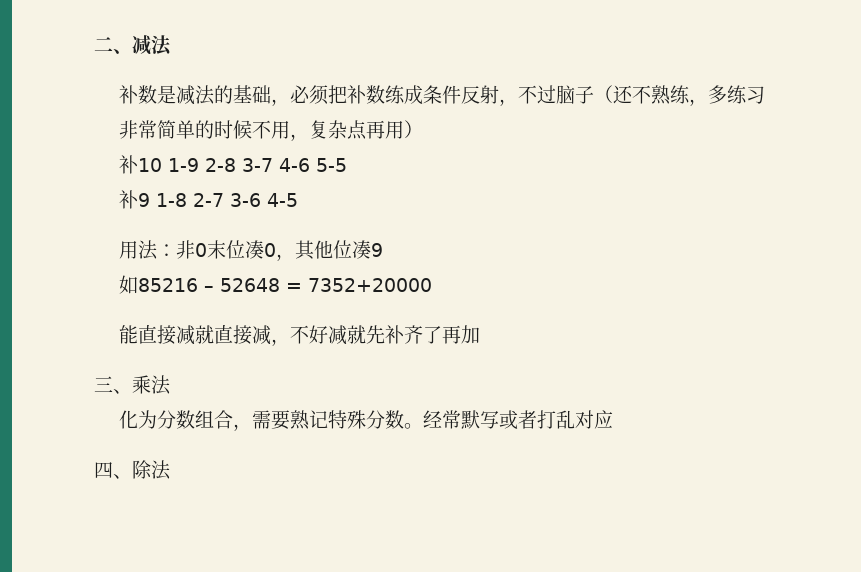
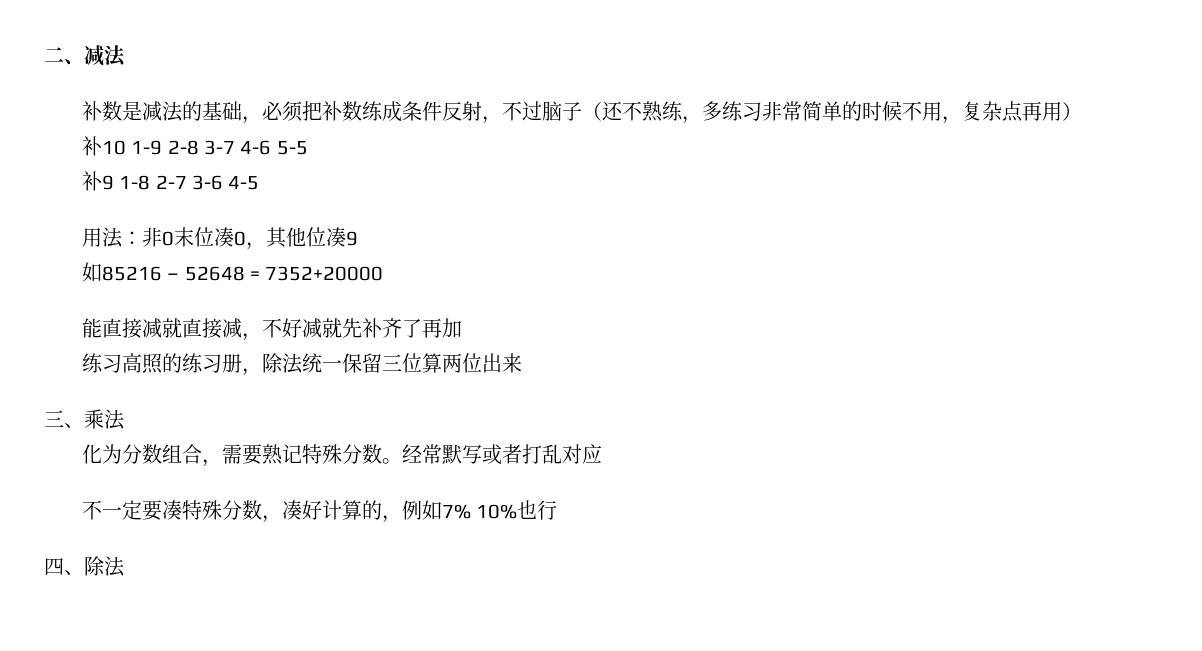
+ 练习高照的练习册，除法统一保留三位算两位出来
+ 不一定要凑特殊分数，凑好计算的，例如7% 10%也行

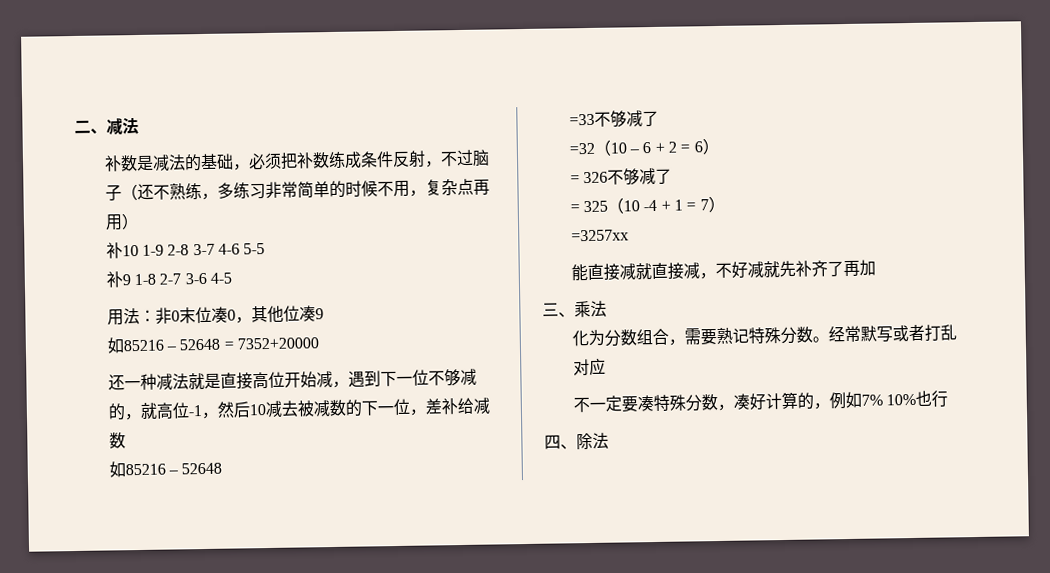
+ 还一种减法就是直接高位开始减，遇到下一位不够减的，就高位-1，然后10减去被减数的下一位，差补给减数
+ 如85216 – 52648
+ =33不够减了
+ =32（10 – 6 + 2 = 6）
+ = 326不够减了
+ = 325（10 -4 + 1 = 7）
+ =3257xx
- 练习高照的练习册，除法统一保留三位算两位出来

